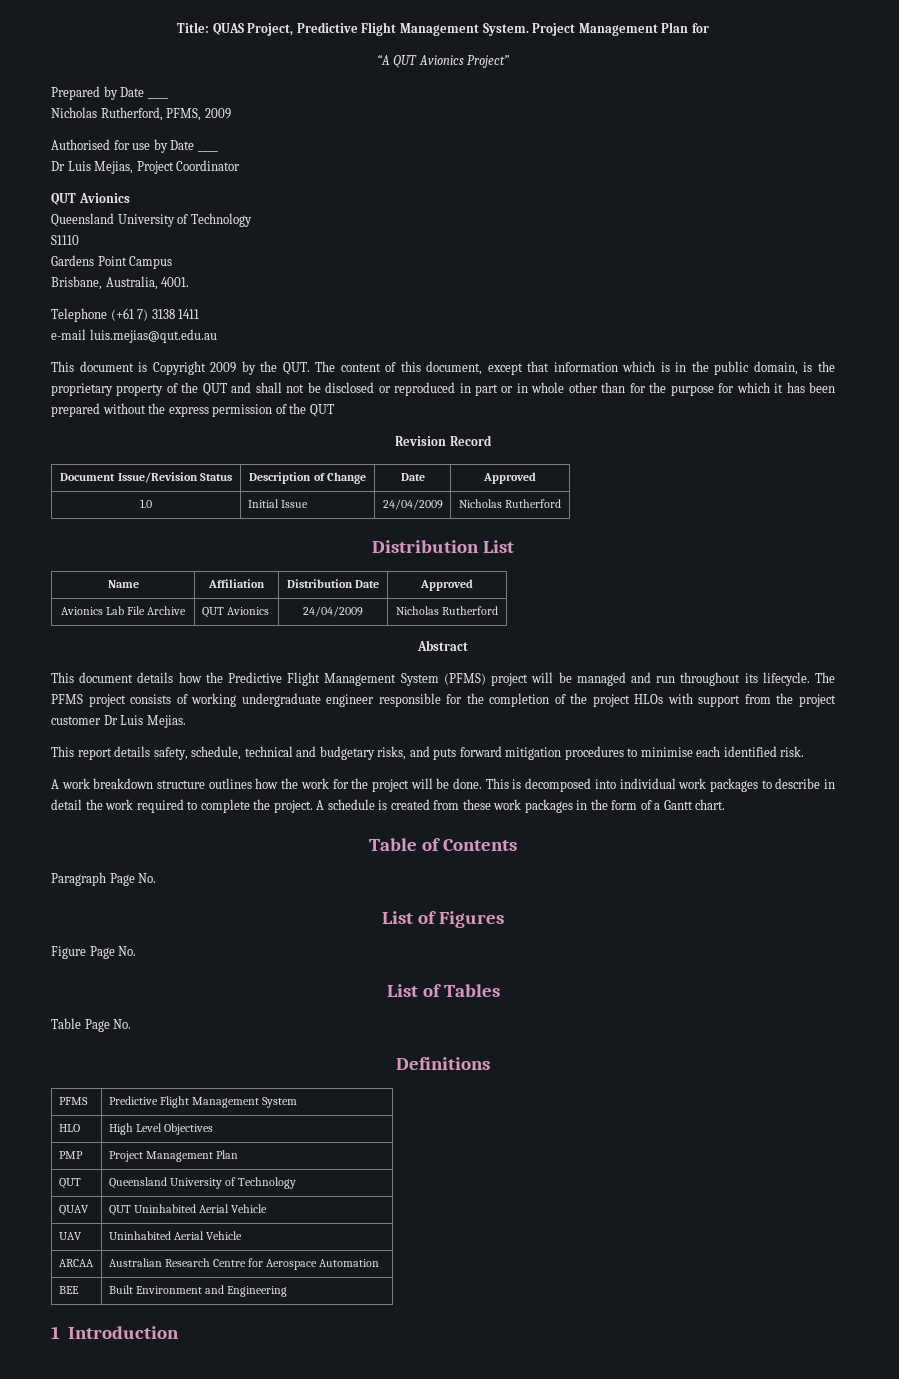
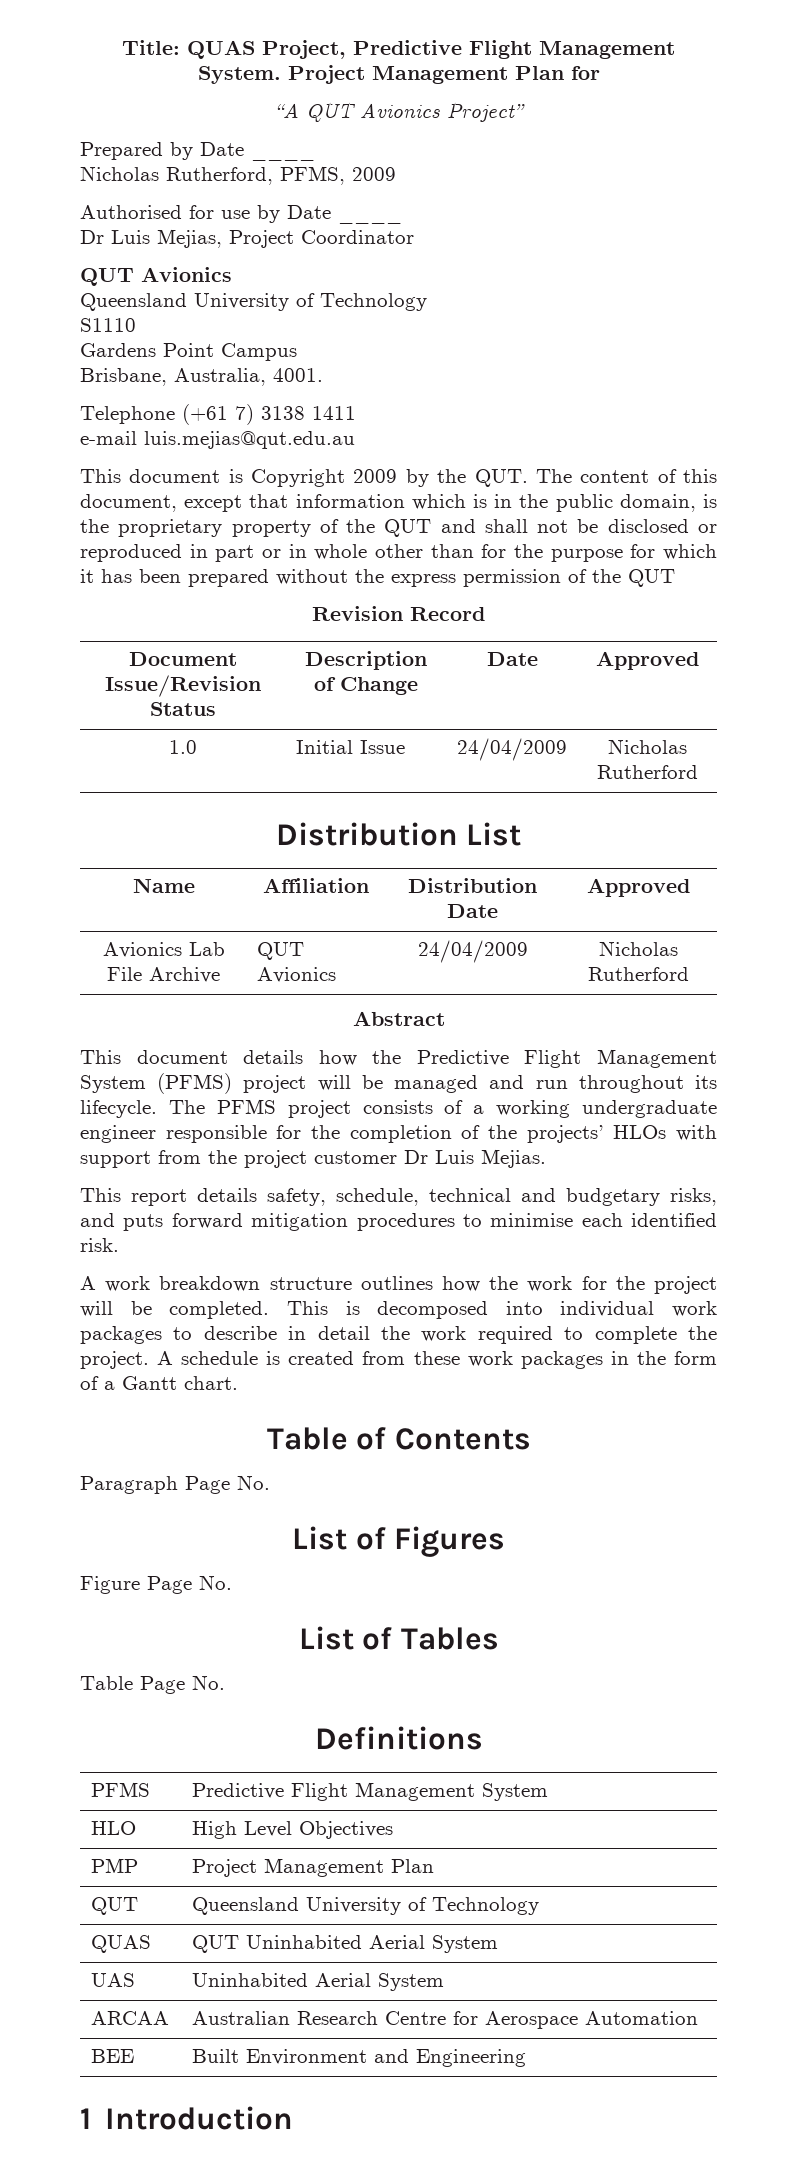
- The PFMS project consists of working undergraduate engineer responsible for the completion of the project HLOs with support from the project customer Dr Luis Mejias.
+ The PFMS project consists of a working undergraduate engineer responsible for the completion of the projects’ HLOs with support from the project customer Dr Luis Mejias.
- A work breakdown structure outlines how the work for the project will be done.
+ A work breakdown structure outlines how the work for the project will be completed.
- QUAV | QUT Uninhabited Aerial Vehicle
- UAV | Uninhabited Aerial Vehicle
+ QUAS | QUT Uninhabited Aerial System
+ UAS | Uninhabited Aerial System

